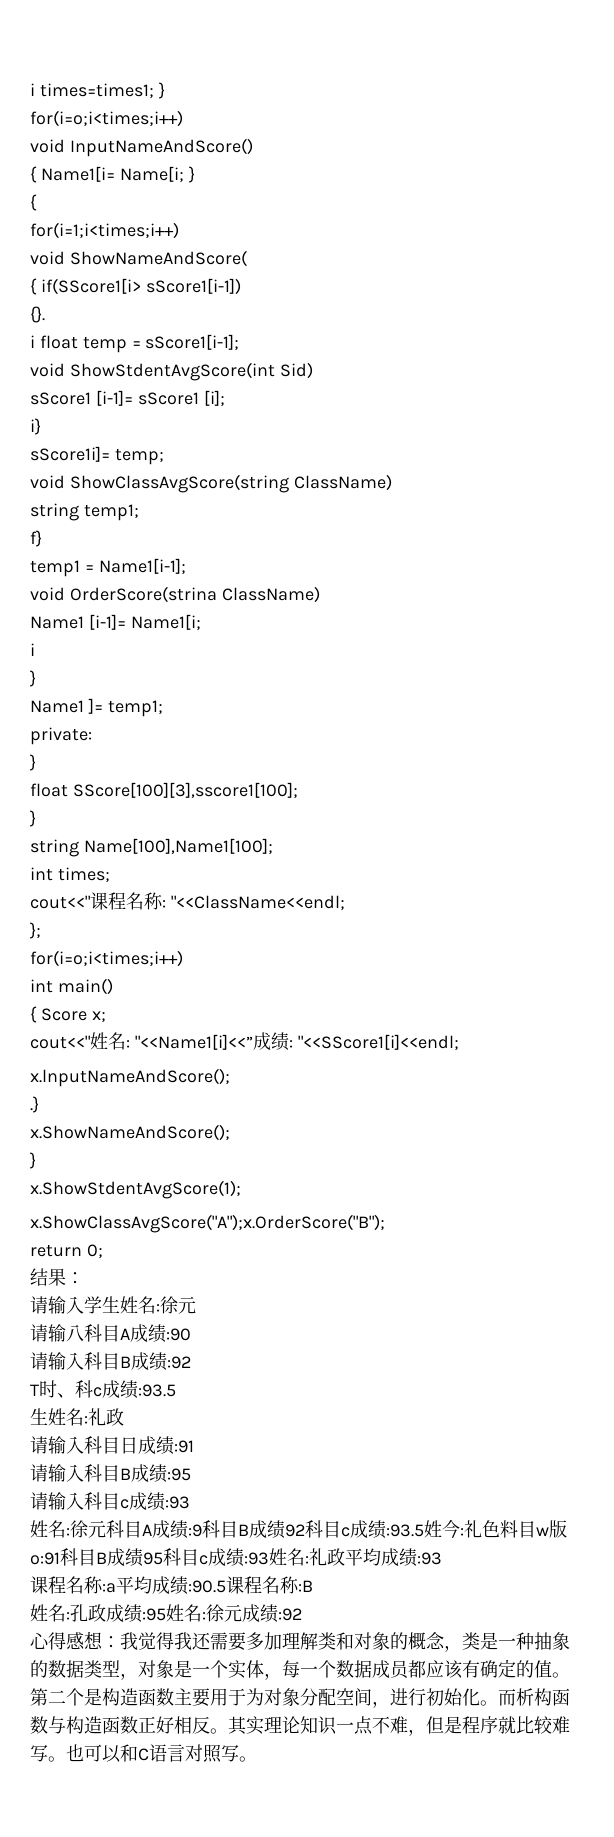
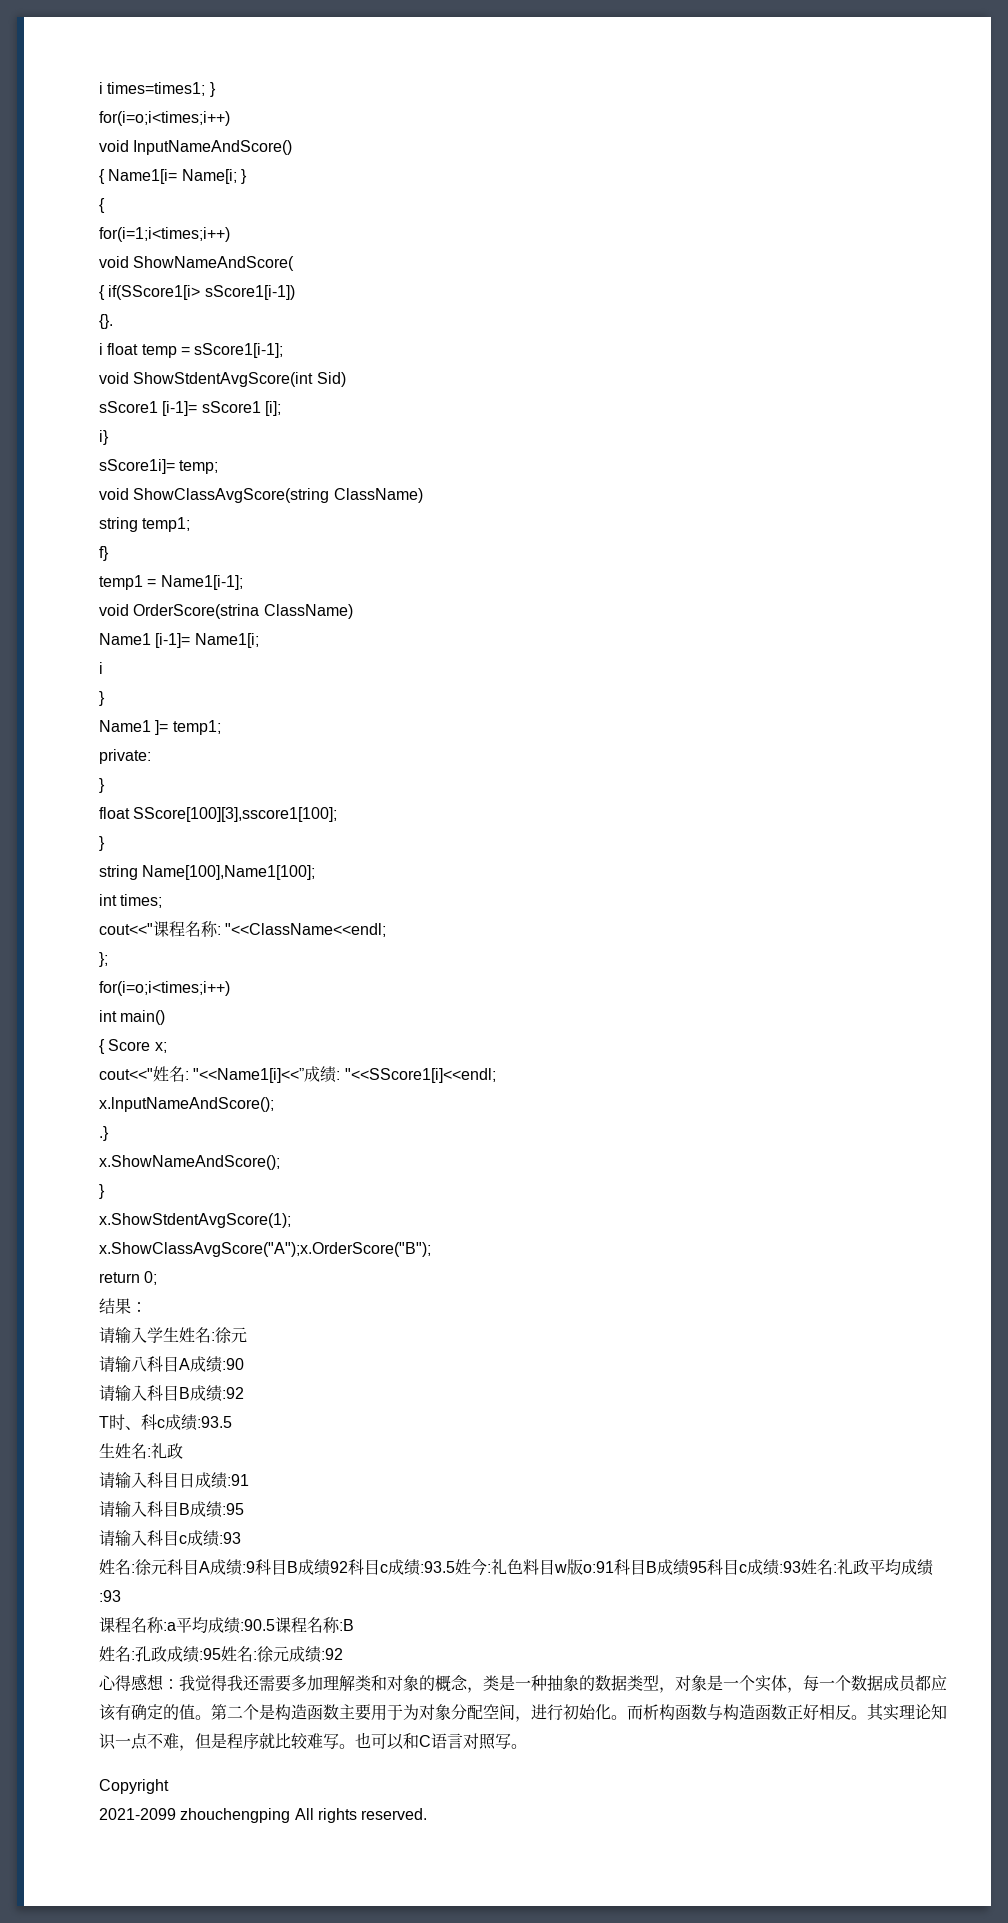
+ Copyright
+ 2021-2099 zhouchengping All rights reserved.

